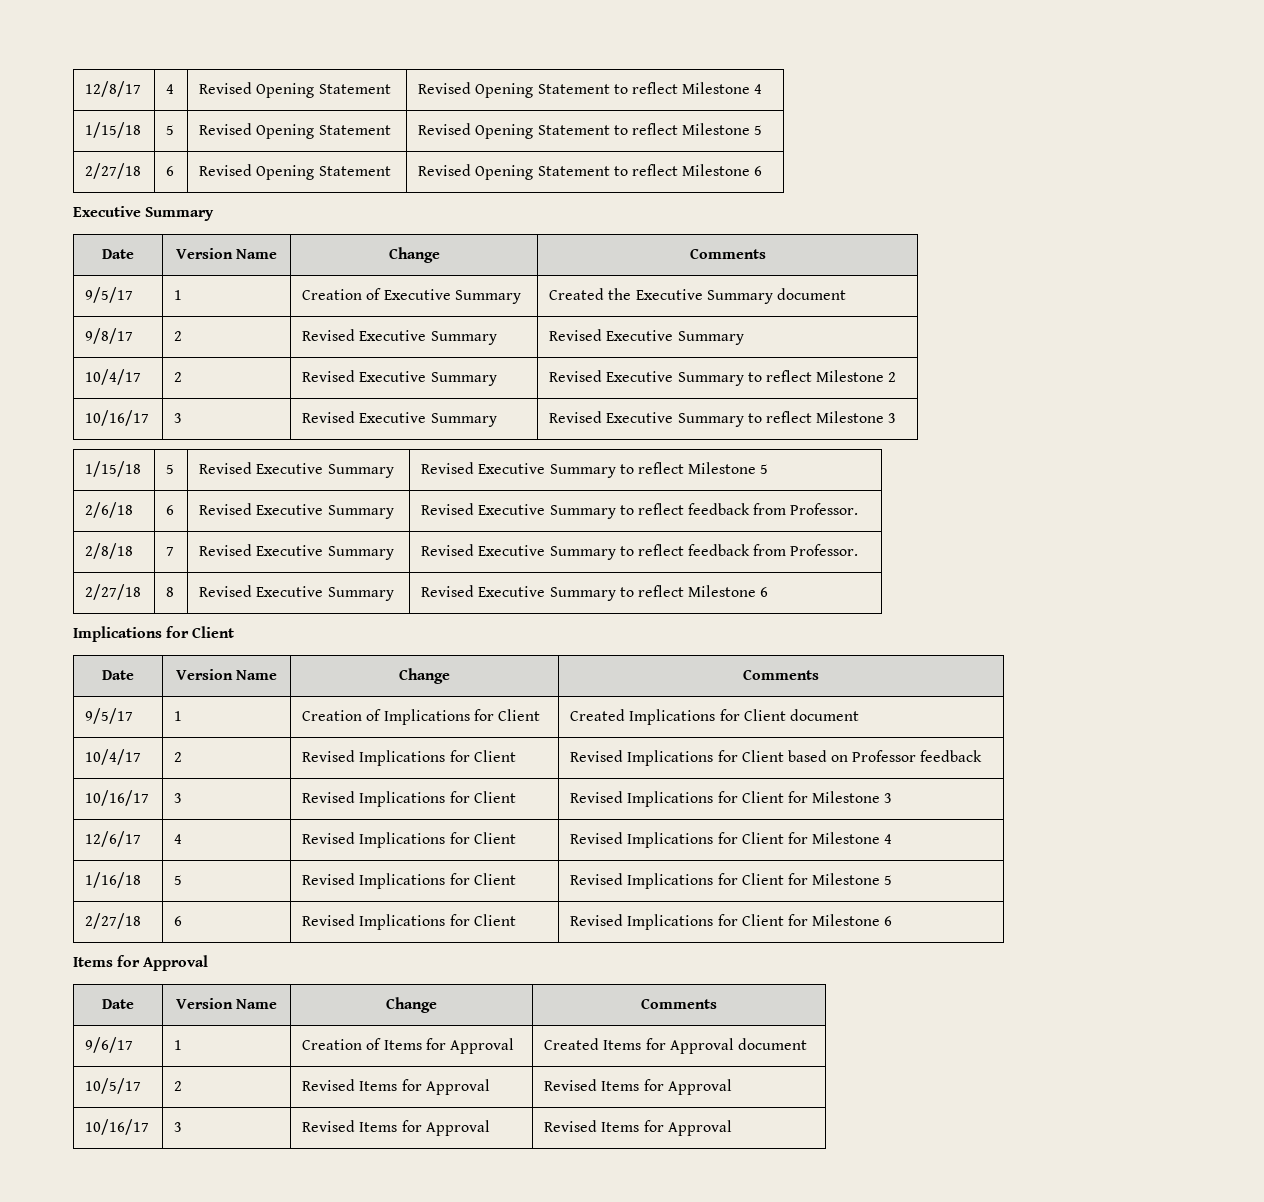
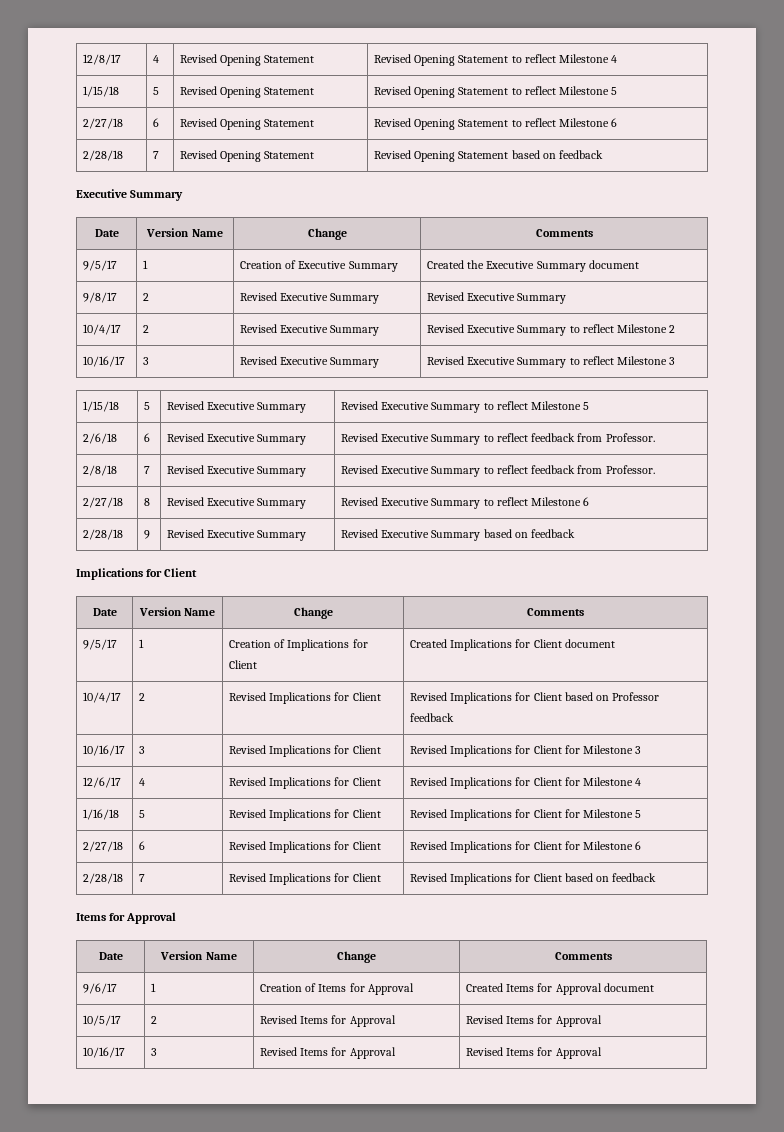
+ 2/28/18 | 7 | Revised Opening Statement | Revised Opening Statement based on feedback
+ 2/28/18 | 9 | Revised Executive Summary | Revised Executive Summary based on feedback
+ 2/28/18 | 7 | Revised Implications for Client | Revised Implications for Client based on feedback

